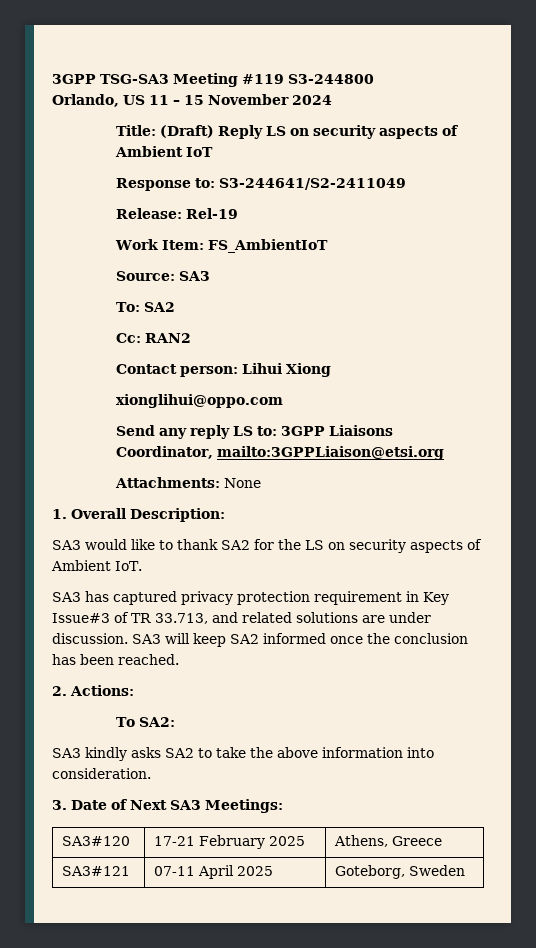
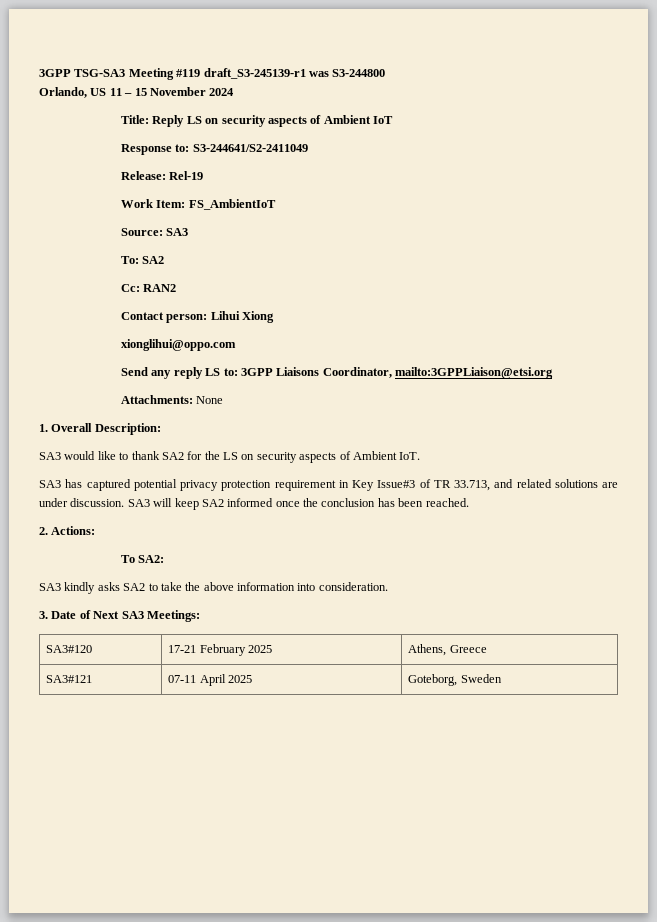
- 3GPP TSG-SA3 Meeting #119 S3-244800
+ 3GPP TSG-SA3 Meeting #119 draft_S3-245139-r1 was S3-244800
- Title: (Draft) Reply LS on security aspects of Ambient IoT
+ Title: Reply LS on security aspects of Ambient IoT
- SA3 has captured privacy protection requirement in Key Issue#3 of TR 33.713, and related solutions are under discussion.
+ SA3 has captured potential privacy protection requirement in Key Issue#3 of TR 33.713, and related solutions are under discussion.

